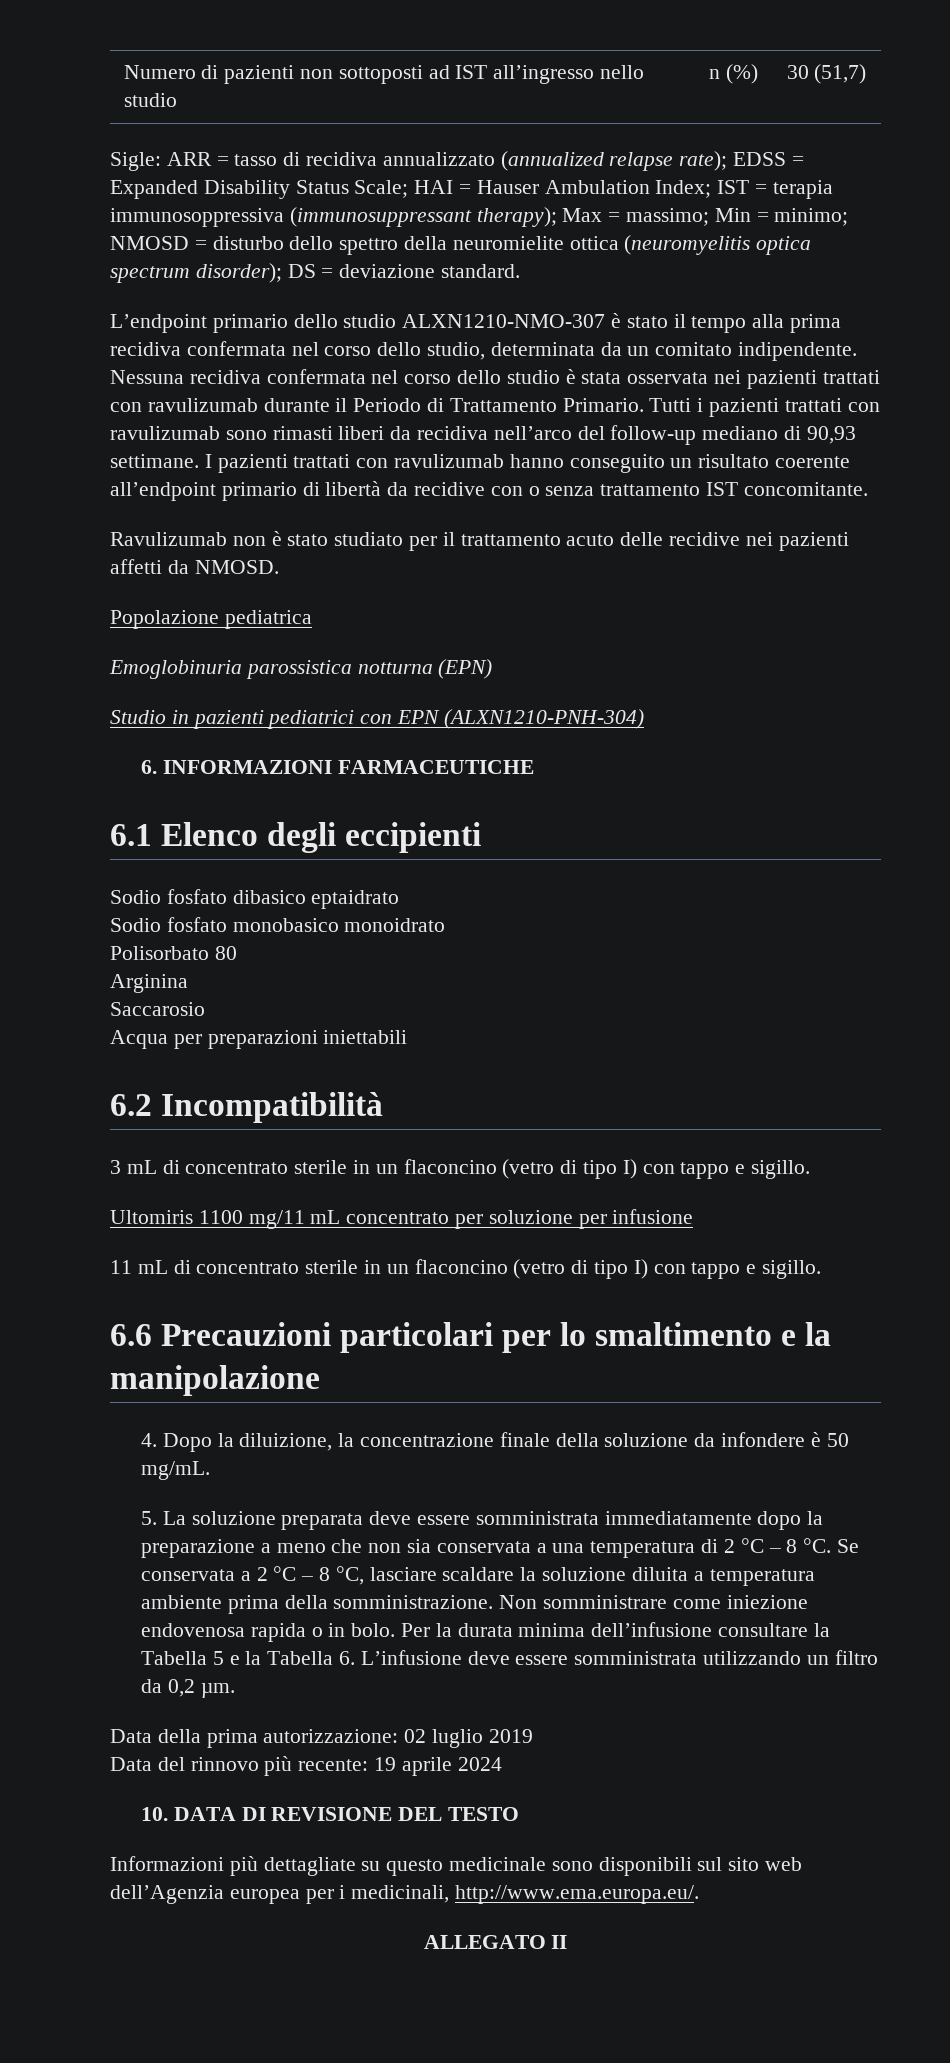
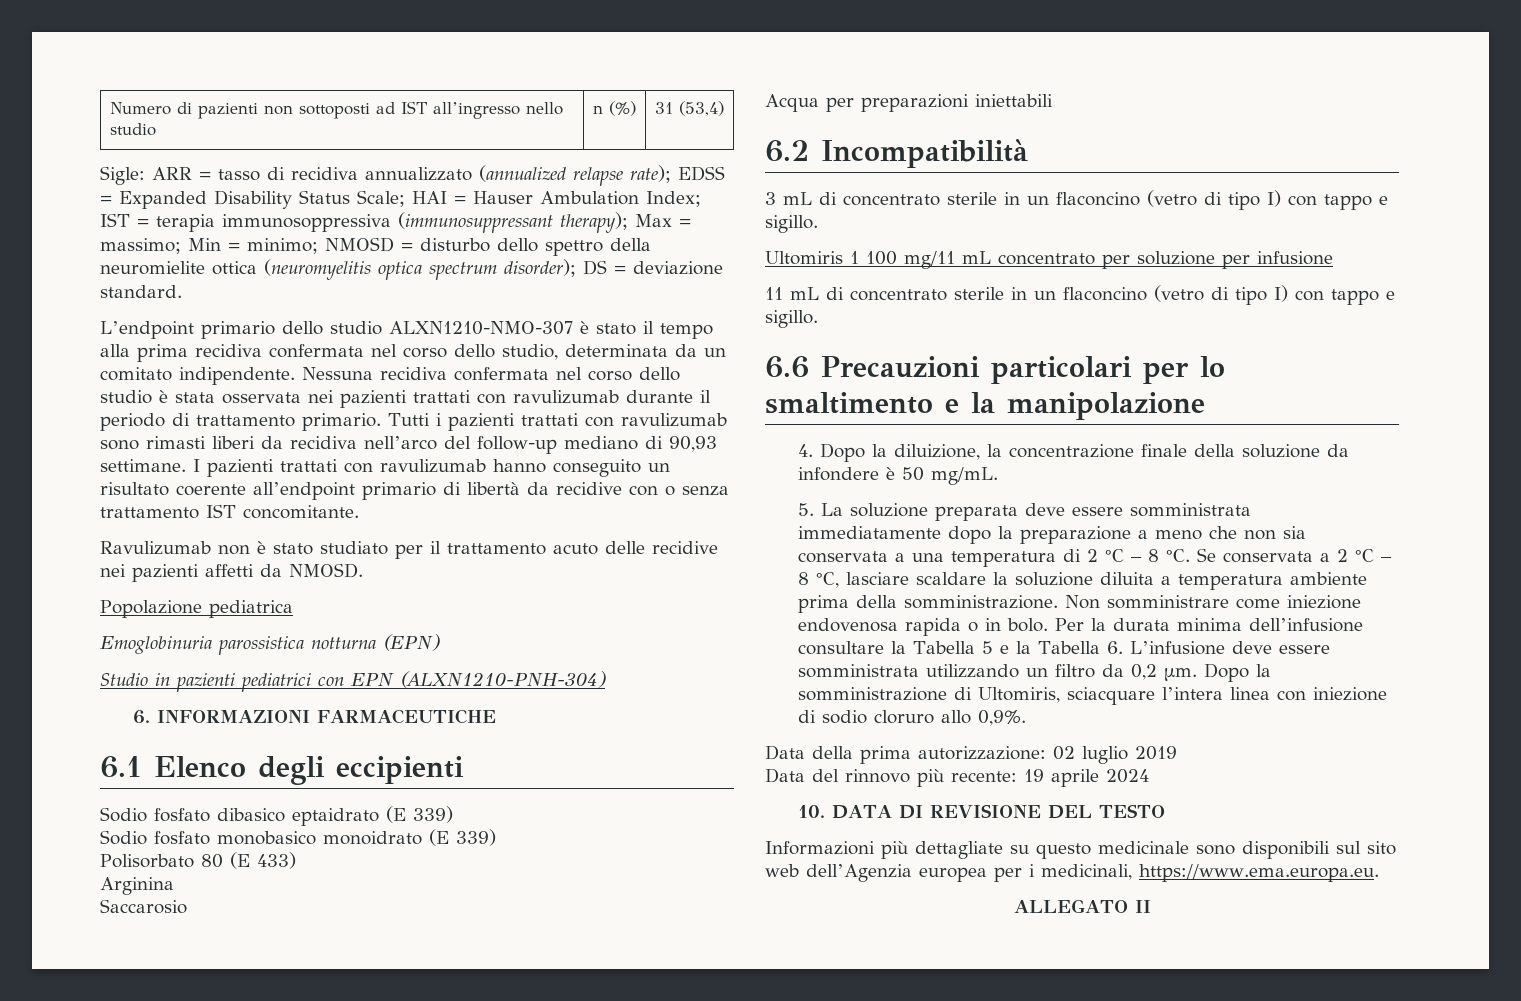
- Numero di pazienti non sottoposti ad IST all’ingresso nello studio | n (%) | 30 (51,7)
+ Numero di pazienti non sottoposti ad IST all’ingresso nello studio | n (%) | 31 (53,4)
- Nessuna recidiva confermata nel corso dello studio è stata osservata nei pazienti trattati con ravulizumab durante il Periodo di Trattamento Primario.
+ Nessuna recidiva confermata nel corso dello studio è stata osservata nei pazienti trattati con ravulizumab durante il periodo di trattamento primario.
- Sodio fosfato dibasico eptaidrato
+ Sodio fosfato dibasico eptaidrato (E 339)
- Sodio fosfato monobasico monoidrato
+ Sodio fosfato monobasico monoidrato (E 339)
- Polisorbato 80
+ Polisorbato 80 (E 433)
- Ultomiris 1100 mg/11 mL concentrato per soluzione per infusione
+ Ultomiris 1 100 mg/11 mL concentrato per soluzione per infusione
+ Dopo la somministrazione di Ultomiris, sciacquare l’intera linea con iniezione di sodio cloruro allo 0,9%.
- Informazioni più dettagliate su questo medicinale sono disponibili sul sito web dell’Agenzia europea per i medicinali, http://www.ema.europa.eu/.
+ Informazioni più dettagliate su questo medicinale sono disponibili sul sito web dell’Agenzia europea per i medicinali, https://www.ema.europa.eu.

